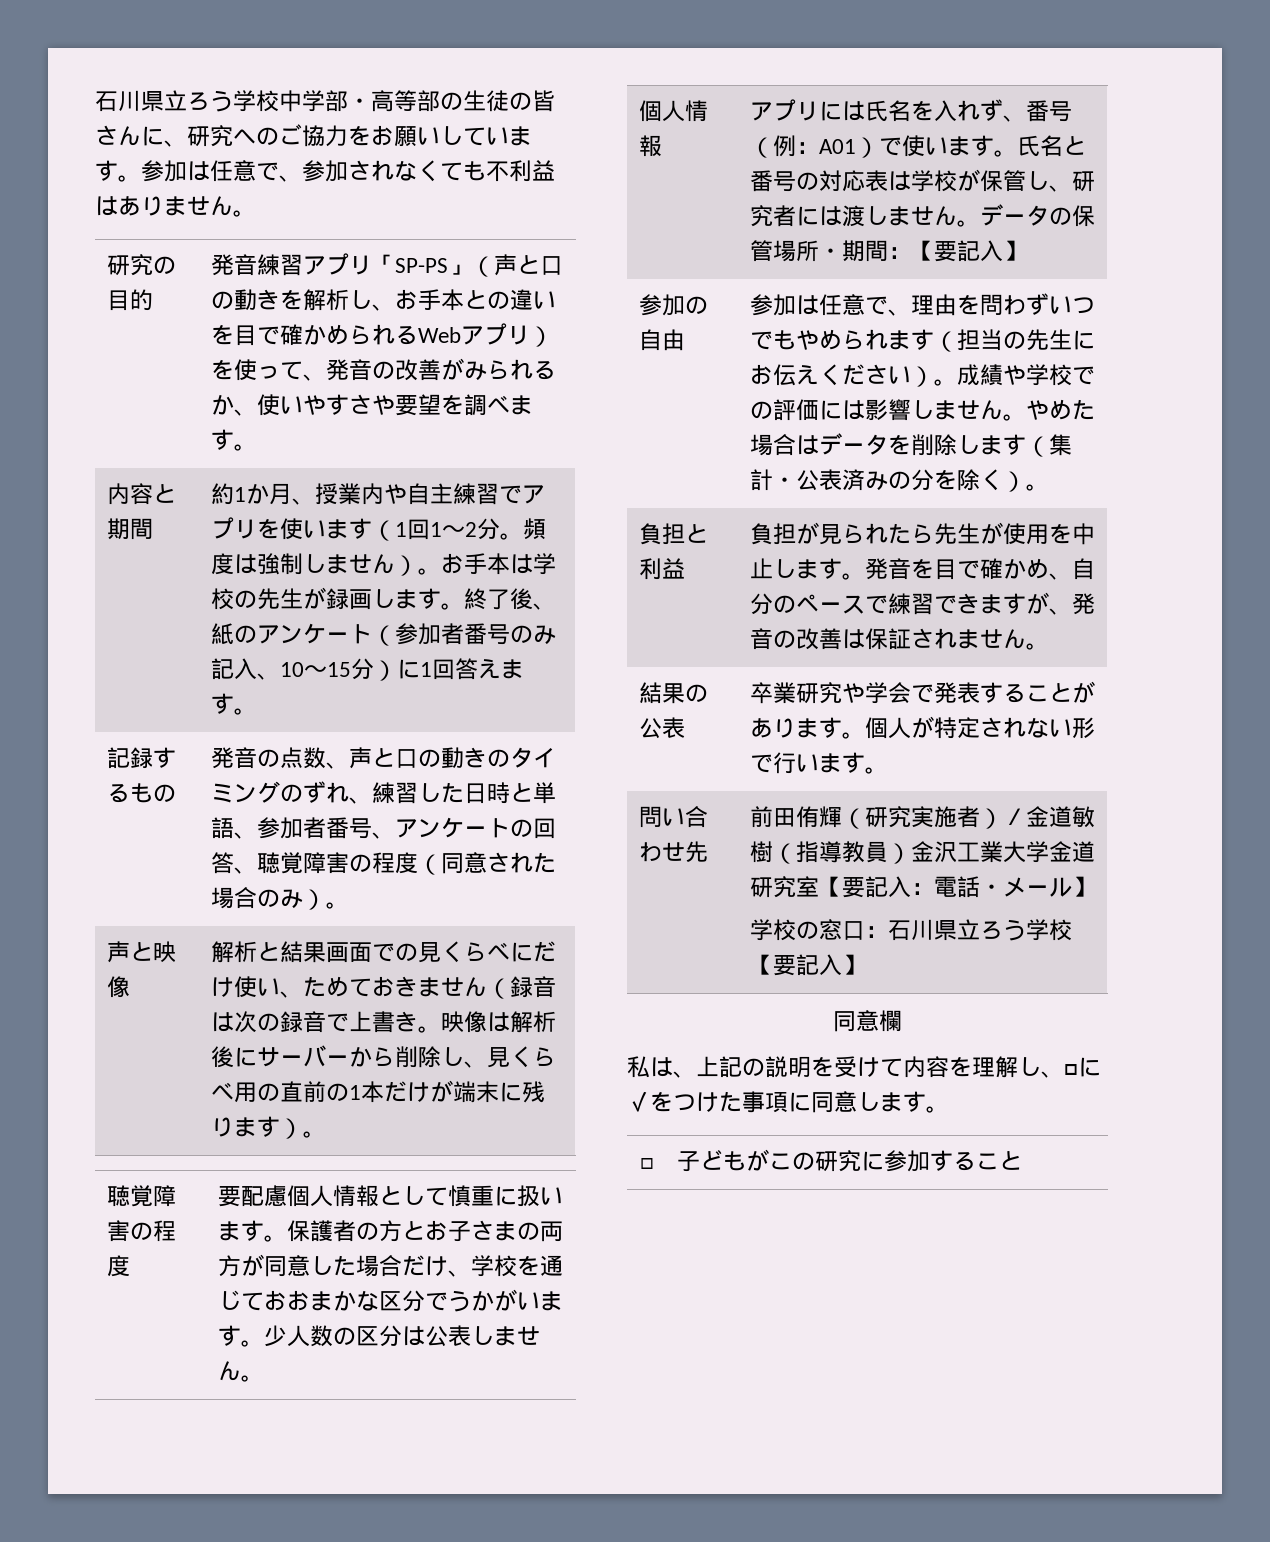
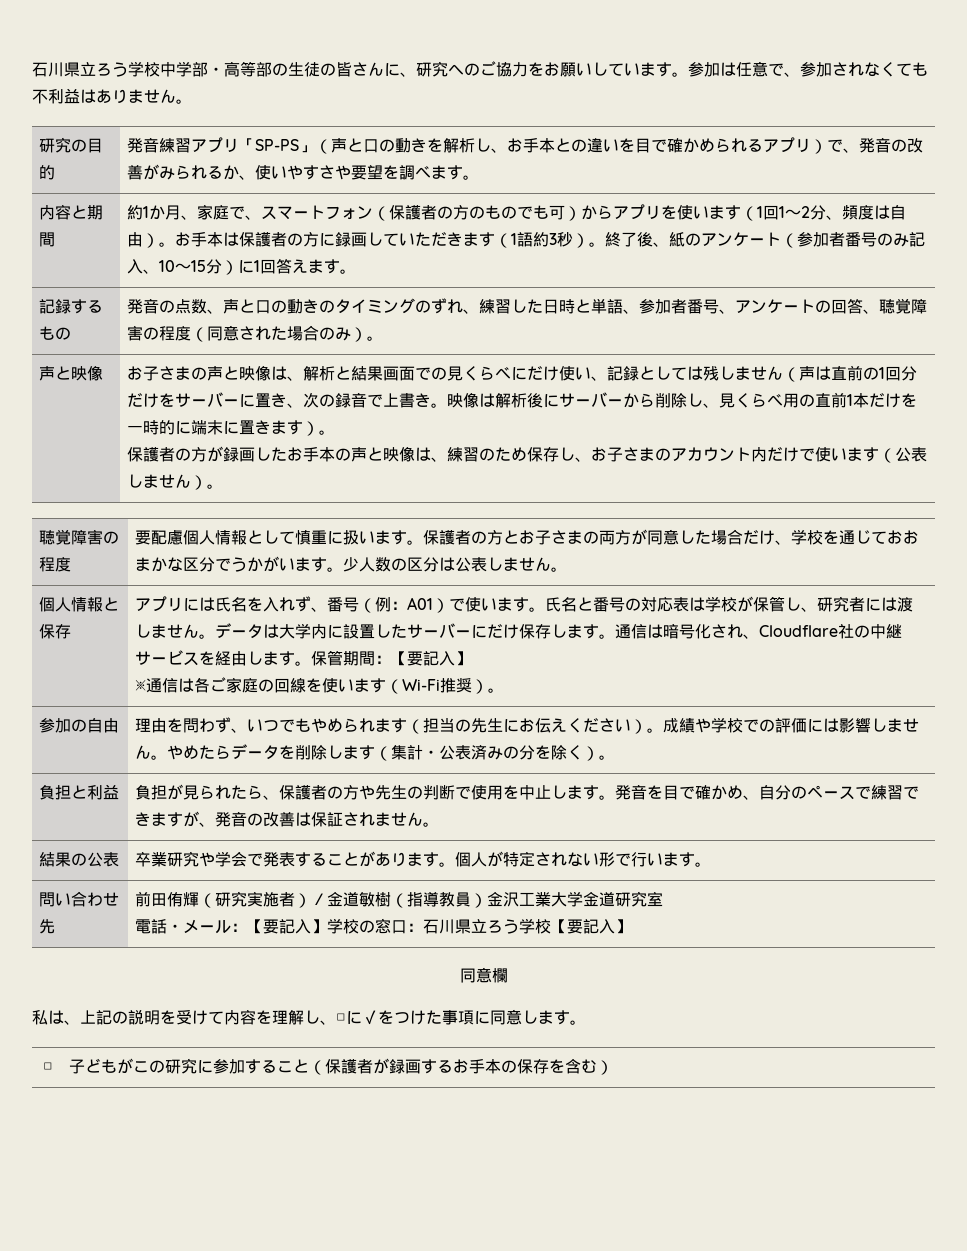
- 発音練習アプリ「SP-PS」（声と口の動きを解析し、お手本との違いを目で確かめられるWebアプリ）を使って、発音の改善がみられるか、使いやすさや要望を調べます。
+ 発音練習アプリ「SP-PS」（声と口の動きを解析し、お手本との違いを目で確かめられるアプリ）で、発音の改善がみられるか、使いやすさや要望を調べます。
- 約1か月、授業内や自主練習でアプリを使います（1回1〜2分。頻度は強制しません）。お手本は学校の先生が録画します。
+ 約1か月、家庭で、スマートフォン（保護者の方のものでも可）からアプリを使います（1回1〜2分、頻度は自由）。お手本は保護者の方に録画していただきます（1語約3秒）。
- 解析と結果画面での見くらべにだけ使い、ためておきません（録音は次の録音で上書き。
+ お子さまの声と映像は、解析と結果画面での見くらべにだけ使い、記録としては残しません（声は直前の1回分だけをサーバーに置き、次の録音で上書き。
- 映像は解析後にサーバーから削除し、見くらべ用の直前の1本だけが端末に残ります）。
+ 映像は解析後にサーバーから削除し、見くらべ用の直前1本だけを一時的に端末に置きます）。
+ 保護者の方が録画したお手本の声と映像は、練習のため保存し、お子さまのアカウント内だけで使います（公表しません）。
  少人数の区分は公表しません。
- 個人情報
+ 個人情報と保存
- データの保管場所・期間：【要記入】
+ データは大学内に設置したサーバーにだけ保存します。通信は暗号化され、Cloudflare社の中継サービスを経由します。保管期間：【要記入】
+ ※通信は各ご家庭の回線を使います（Wi-Fi推奨）。
- 参加は任意で、理由を問わずいつでもやめられます（担当の先生にお伝えください）。
+ 理由を問わず、いつでもやめられます（担当の先生にお伝えください）。
- やめた場合はデータを削除します（集計・公表済みの分を除く）。
+ やめたらデータを削除します（集計・公表済みの分を除く）。
- 負担と利益 | 負担が見られたら先生が使用を中止します。発音を目で確かめ、自分のペースで練習できますが、発音の改善は保証されません。
+ 負担と利益 | 負担が見られたら、保護者の方や先生の判断で使用を中止します。発音を目で確かめ、自分のペースで練習できますが、発音の改善は保証されません。
- 問い合わせ先 | 前田侑輝（研究実施者）／金道敏樹（指導教員）金沢工業大学金道研究室【要記入：電話・メール】
- 学校の窓口：石川県立ろう学校【要記入】
+ 問い合わせ先 | 前田侑輝（研究実施者）／金道敏樹（指導教員）金沢工業大学金道研究室
+ 電話・メール：【要記入】学校の窓口：石川県立ろう学校【要記入】
- □ | 子どもがこの研究に参加すること
+ □ | 子どもがこの研究に参加すること（保護者が録画するお手本の保存を含む）

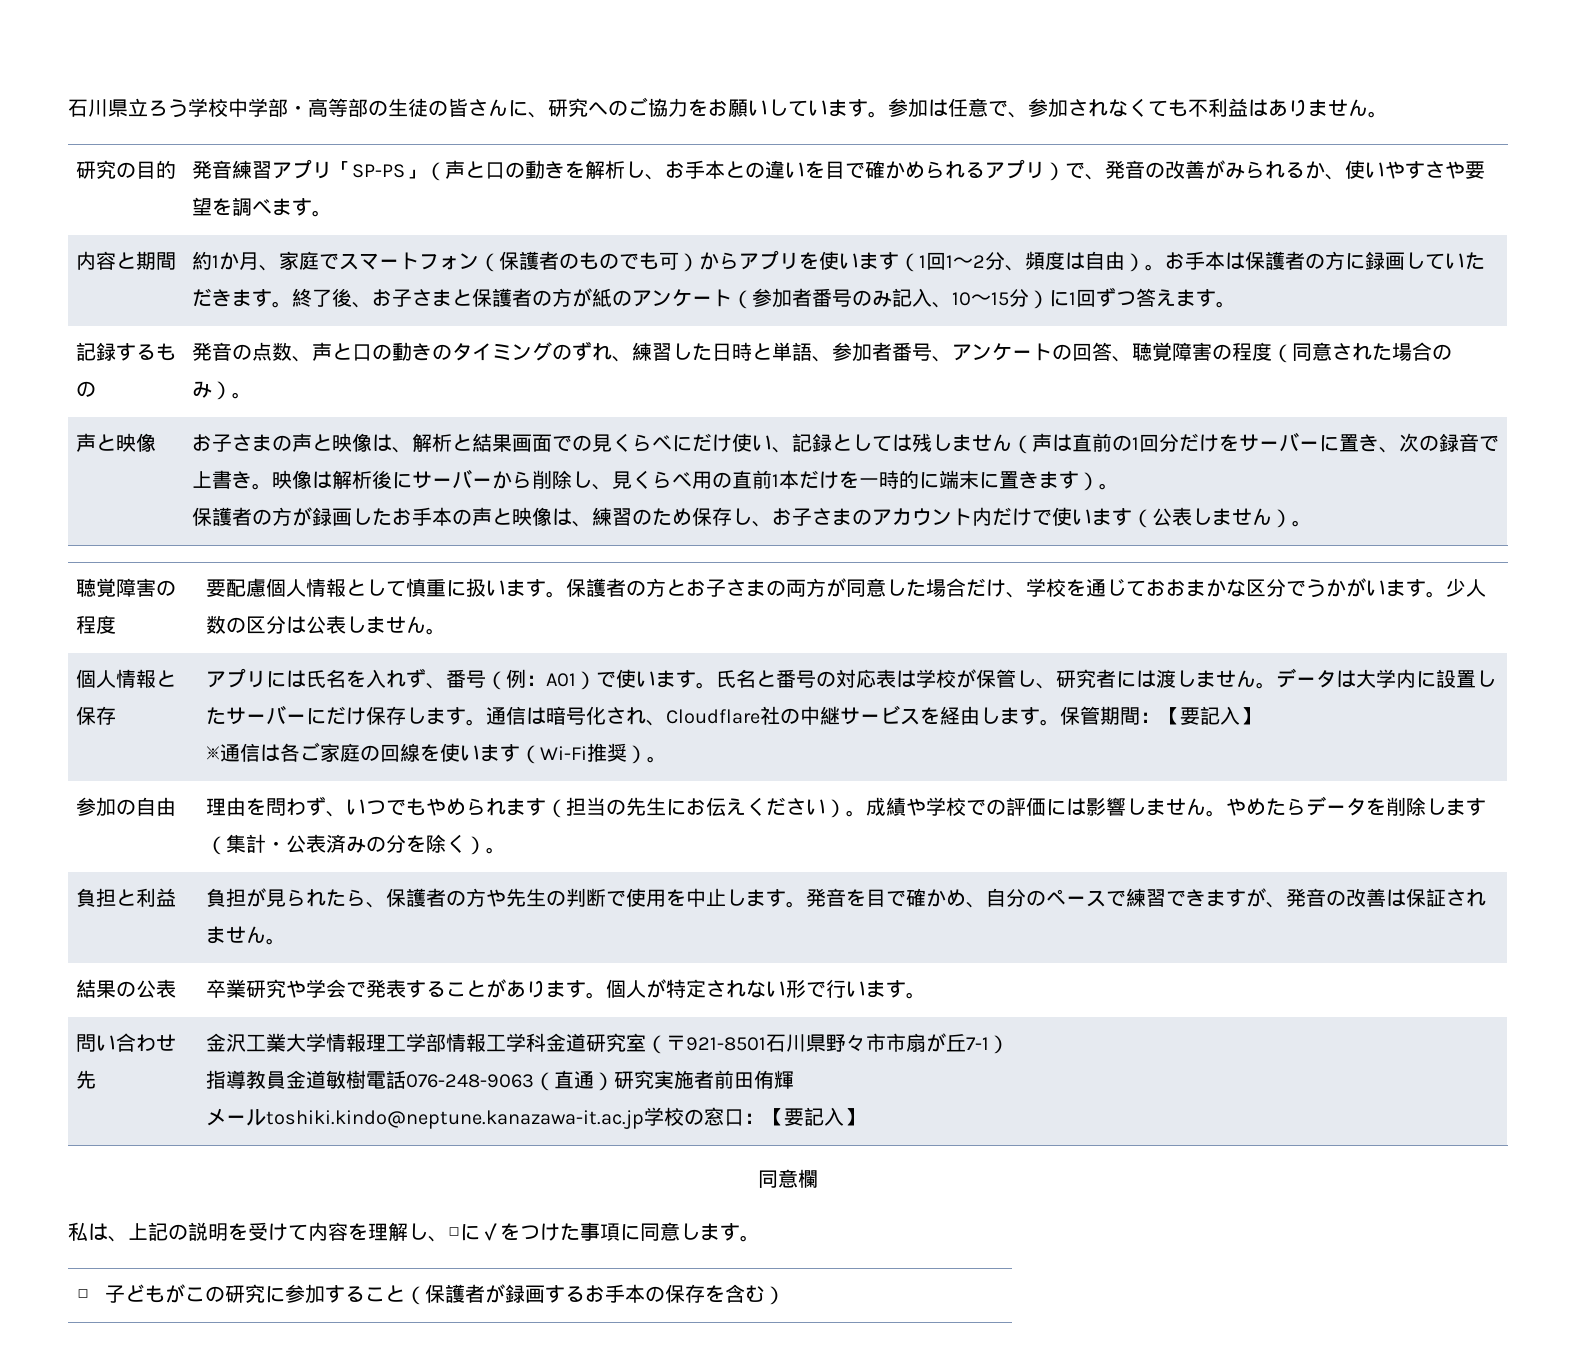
- 約1か月、家庭で、スマートフォン（保護者の方のものでも可）からアプリを使います（1回1〜2分、頻度は自由）。
+ 約1か月、家庭でスマートフォン（保護者のものでも可）からアプリを使います（1回1〜2分、頻度は自由）。
- お手本は保護者の方に録画していただきます（1語約3秒）。終了後、紙のアンケート（参加者番号のみ記入、10〜15分）に1回答えます。
+ お手本は保護者の方に録画していただきます。終了後、お子さまと保護者の方が紙のアンケート（参加者番号のみ記入、10〜15分）に1回ずつ答えます。
- 前田侑輝（研究実施者）／金道敏樹（指導教員）金沢工業大学金道研究室
- 電話・メール：【要記入】学校の窓口：石川県立ろう学校【要記入】
+ 金沢工業大学情報理工学部情報工学科金道研究室（〒921-8501石川県野々市市扇が丘7-1）
+ 指導教員金道敏樹電話076-248-9063（直通）研究実施者前田侑輝
+ メールtoshiki.kindo@neptune.kanazawa-it.ac.jp学校の窓口：【要記入】

